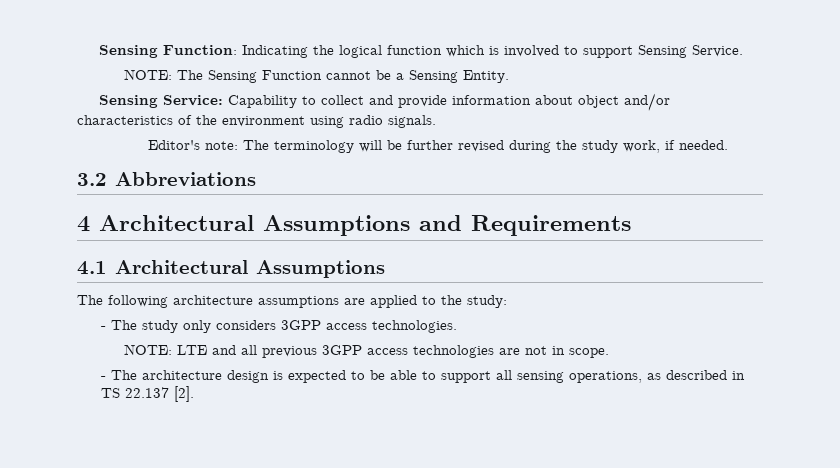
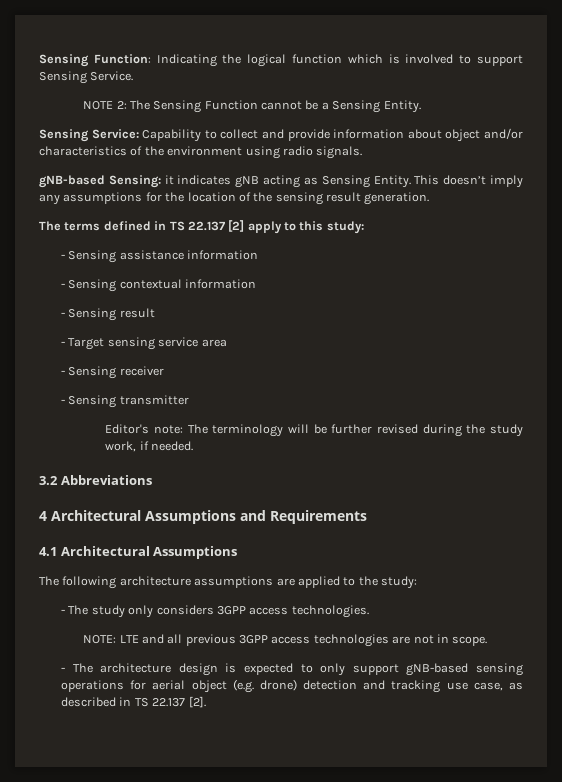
- NOTE: The Sensing Function cannot be a Sensing Entity.
+ NOTE 2: The Sensing Function cannot be a Sensing Entity.
+ gNB-based Sensing: it indicates gNB acting as Sensing Entity. This doesn’t imply any assumptions for the location of the sensing result generation.
+ The terms defined in TS 22.137 [2] apply to this study:
+ - Sensing assistance information
+ - Sensing contextual information
+ - Sensing result
+ - Target sensing service area
+ - Sensing receiver
+ - Sensing transmitter
- - The architecture design is expected to be able to support all sensing operations, as described in TS 22.137 [2].
+ - The architecture design is expected to only support gNB-based sensing operations for aerial object (e.g. drone) detection and tracking use case, as described in TS 22.137 [2].

